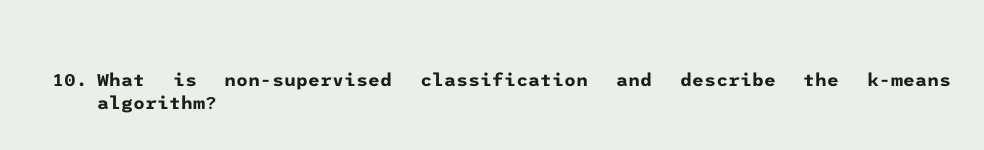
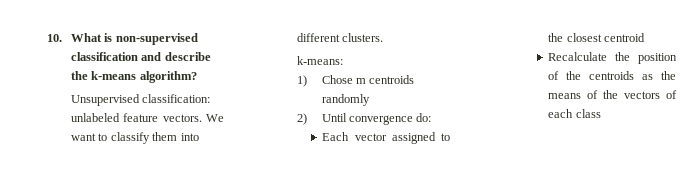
+ Unsupervised classification: unlabeled feature vectors. We want to classify them into different clusters.
+ k-means:
+ 1) Chose m centroids randomly
+ 2) Until convergence do:
+ Each vector assigned to the closest centroid
+ Recalculate the position of the centroids as the means of the vectors of each class

